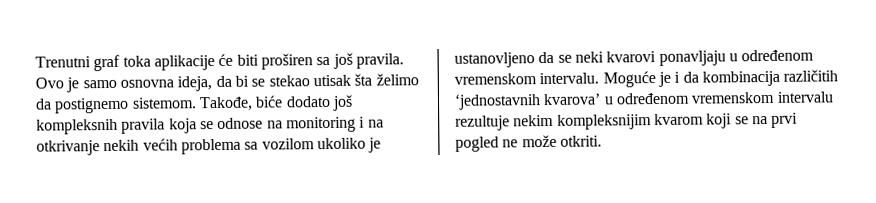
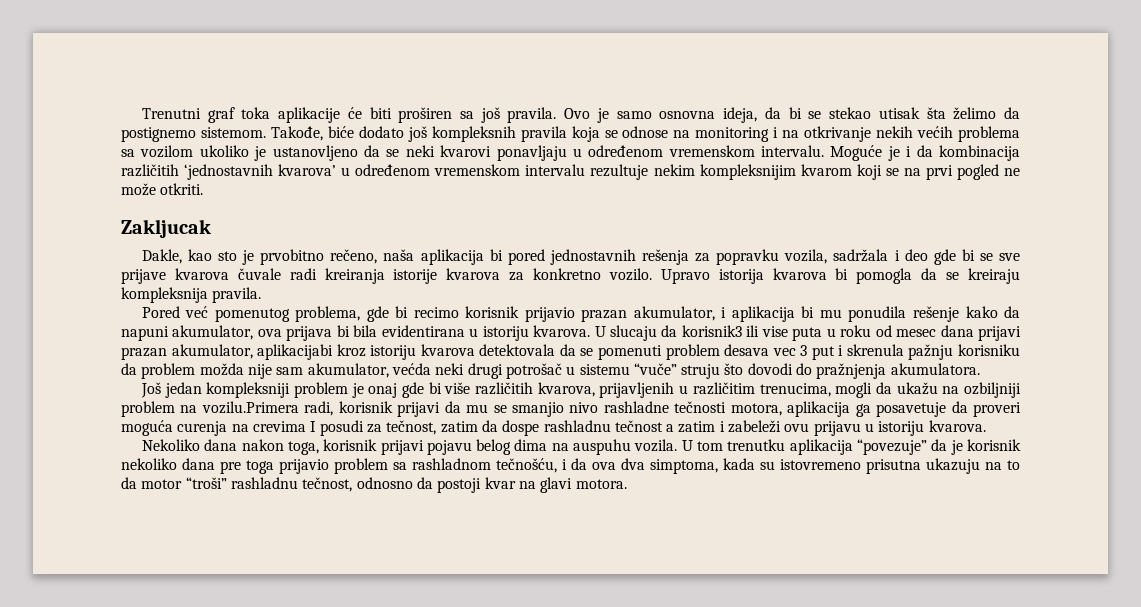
+ Zakljucak
+ Dakle, kao sto je prvobitno rečeno, naša aplikacija bi pored jednostavnih rešenja za popravku vozila, sadržala i deo gde bi se sve prijave kvarova čuvale radi kreiranja istorije kvarova za konkretno vozilo. Upravo istorija kvarova bi pomogla da se kreiraju kompleksnija pravila.
+ Pored već pomenutog problema, gde bi recimo korisnik prijavio prazan akumulator, i aplikacija bi mu ponudila rešenje kako da napuni akumulator, ova prijava bi bila evidentirana u istoriju kvarova. U slucaju da korisnik3 ili vise puta u roku od mesec dana prijavi prazan akumulator, aplikacijabi kroz istoriju kvarova detektovala da se pomenuti problem desava vec 3 put i skrenula pažnju korisniku da problem možda nije sam akumulator, većda neki drugi potrošač u sistemu “vuče” struju što dovodi do pražnjenja akumulatora.
+ Još jedan kompleksniji problem je onaj gde bi više različitih kvarova, prijavljenih u različitim trenucima, mogli da ukažu na ozbiljniji problem na vozilu.Primera radi, korisnik prijavi da mu se smanjio nivo rashladne tečnosti motora, aplikacija ga posavetuje da proveri moguća curenja na crevima I posudi za tečnost, zatim da dospe rashladnu tečnost a zatim i zabeleži ovu prijavu u istoriju kvarova.
+ Nekoliko dana nakon toga, korisnik prijavi pojavu belog dima na auspuhu vozila. U tom trenutku aplikacija “povezuje” da je korisnik nekoliko dana pre toga prijavio problem sa rashladnom tečnošću, i da ova dva simptoma, kada su istovremeno prisutna ukazuju na to da motor “troši” rashladnu tečnost, odnosno da postoji kvar na glavi motora.

